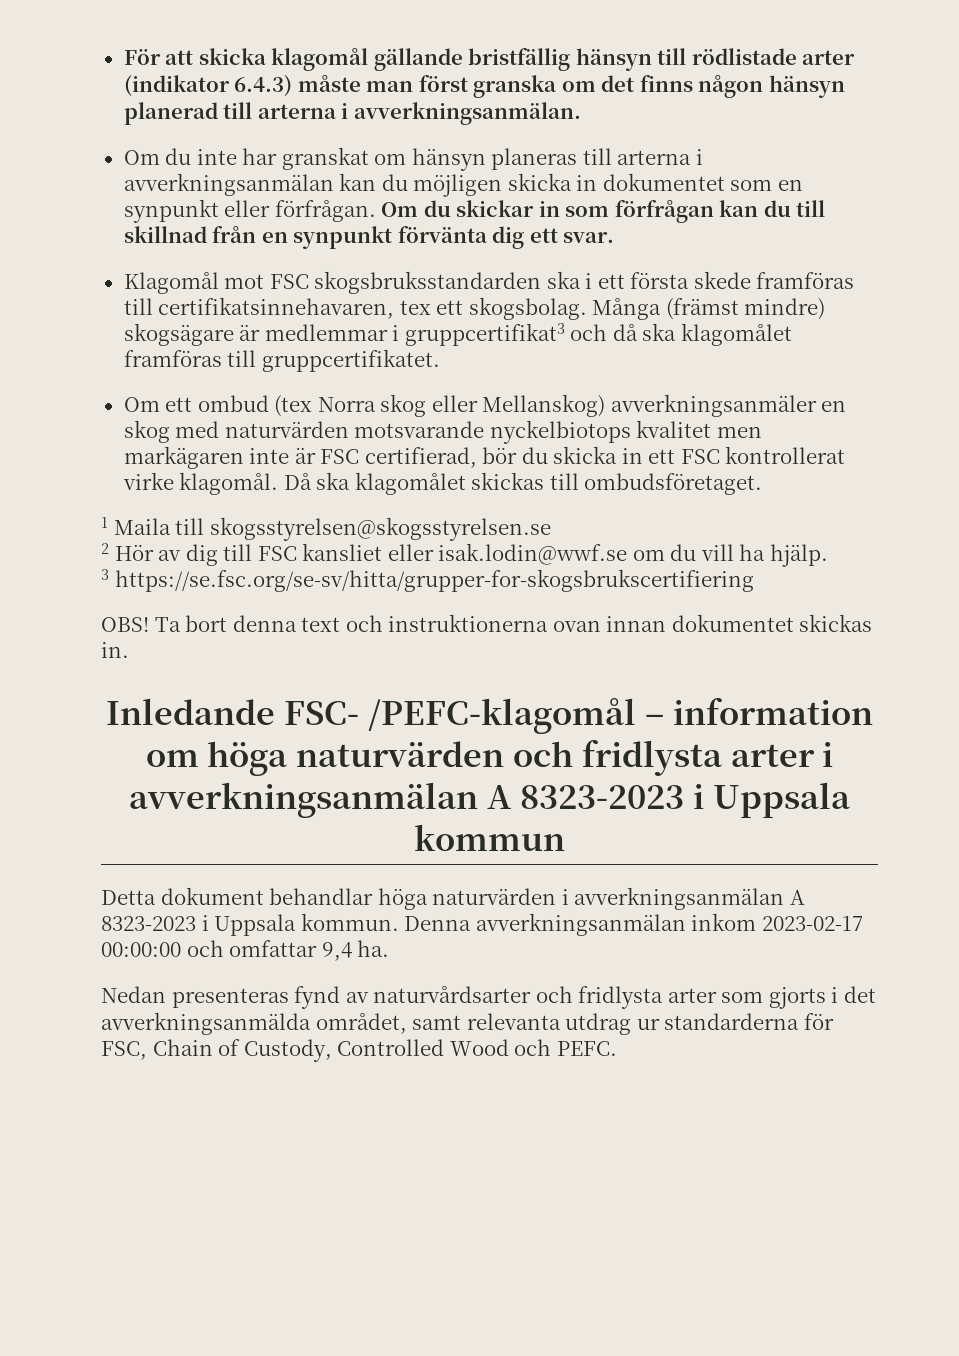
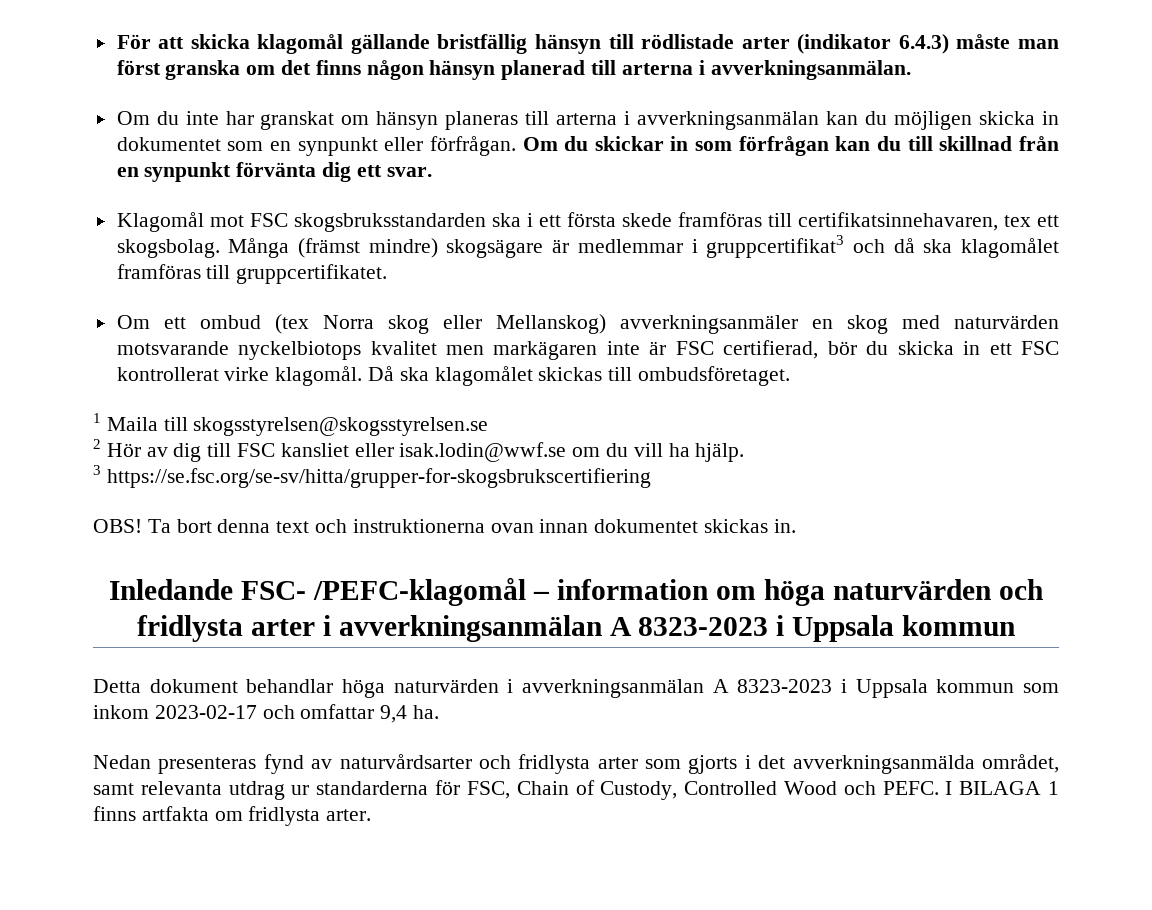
- Detta dokument behandlar höga naturvärden i avverkningsanmälan A 8323-2023 i Uppsala kommun. Denna avverkningsanmälan inkom 2023-02-17 00:00:00 och omfattar 9,4 ha.
+ Detta dokument behandlar höga naturvärden i avverkningsanmälan A 8323-2023 i Uppsala kommun som inkom 2023-02-17 och omfattar 9,4 ha.
+ I BILAGA 1 finns artfakta om fridlysta arter.

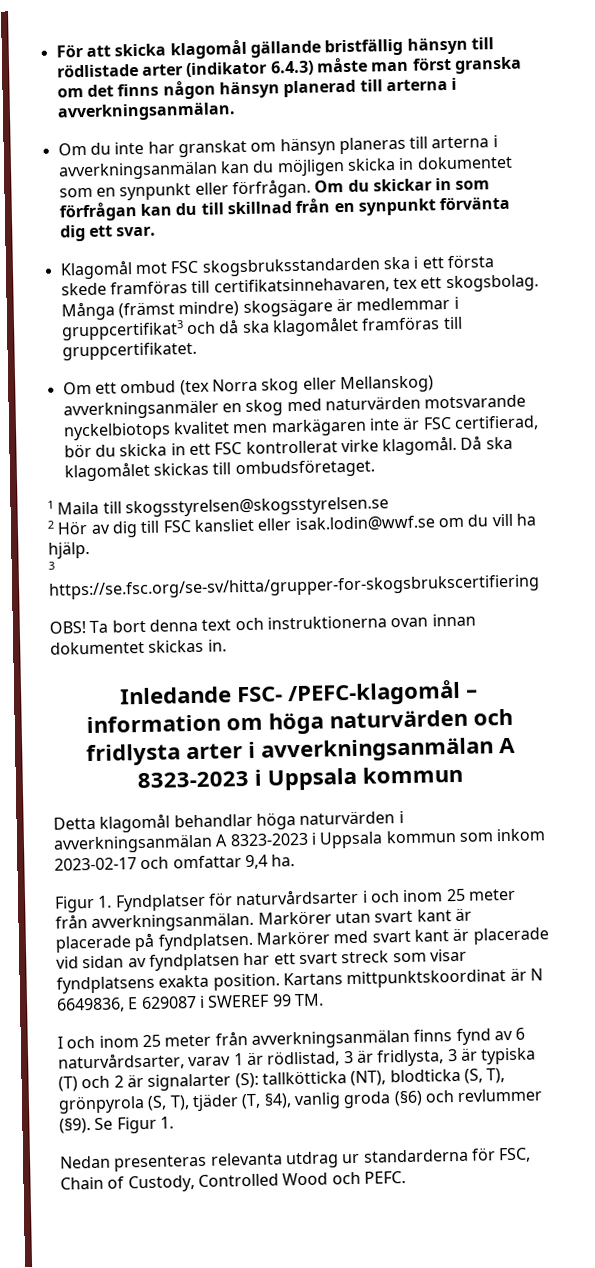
- Detta dokument behandlar höga naturvärden i avverkningsanmälan A 8323-2023 i Uppsala kommun som inkom 2023-02-17 och omfattar 9,4 ha.
+ Detta klagomål behandlar höga naturvärden i avverkningsanmälan A 8323-2023 i Uppsala kommun som inkom 2023-02-17 och omfattar 9,4 ha.
- Nedan presenteras fynd av naturvårdsarter och fridlysta arter som gjorts i det avverkningsanmälda området, samt relevanta utdrag ur standarderna för FSC, Chain of Custody, Controlled Wood och PEFC. I BILAGA 1 finns artfakta om fridlysta arter.
+ Figur 1. Fyndplatser för naturvårdsarter i och inom 25 meter från avverkningsanmälan. Markörer utan svart kant är placerade på fyndplatsen. Markörer med svart kant är placerade vid sidan av fyndplatsen har ett svart streck som visar fyndplatsens exakta position. Kartans mittpunktskoordinat är N 6649836, E 629087 i SWEREF 99 TM.
+ I och inom 25 meter från avverkningsanmälan finns fynd av 6 naturvårdsarter, varav 1 är rödlistad, 3 är fridlysta, 3 är typiska (T) och 2 är signalarter (S): tallkötticka (NT), blodticka (S, T), grönpyrola (S, T), tjäder (T, §4), vanlig groda (§6) och revlummer (§9). Se Figur 1.
+ Nedan presenteras relevanta utdrag ur standarderna för FSC, Chain of Custody, Controlled Wood och PEFC.

